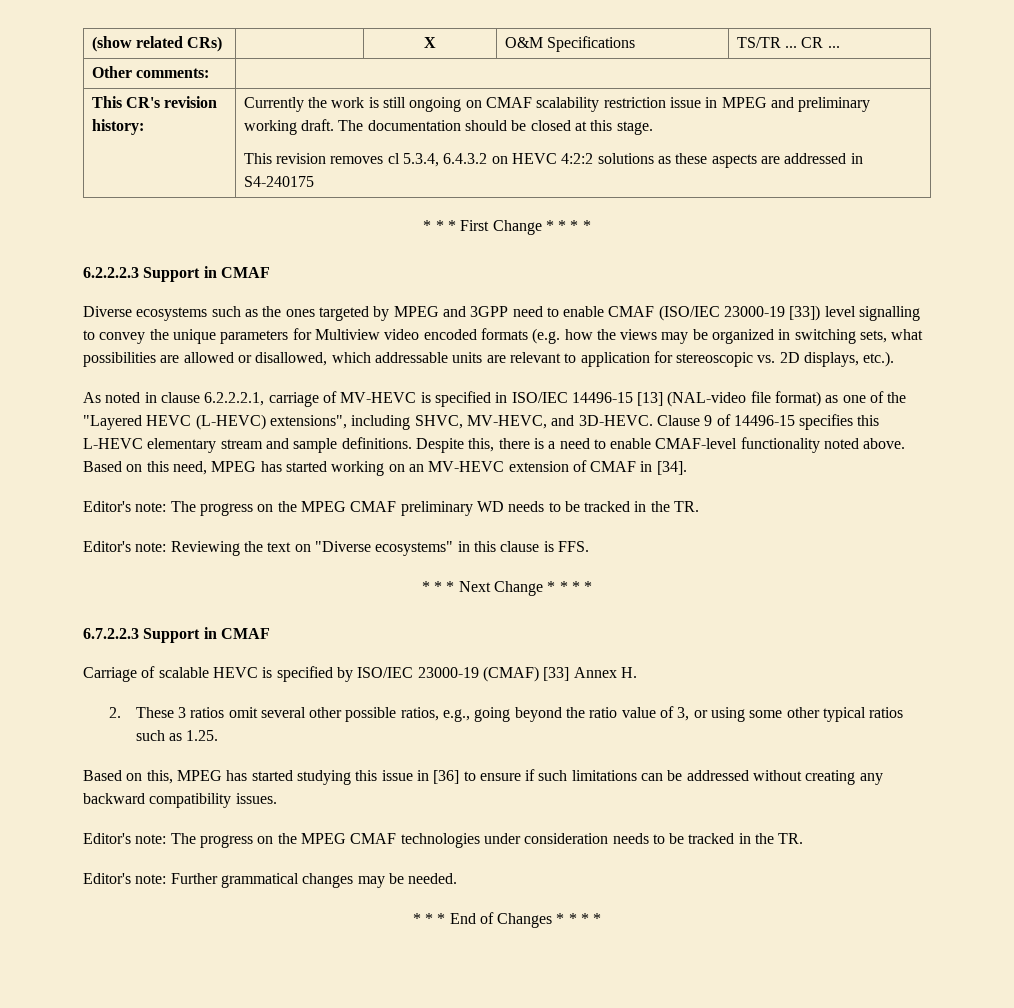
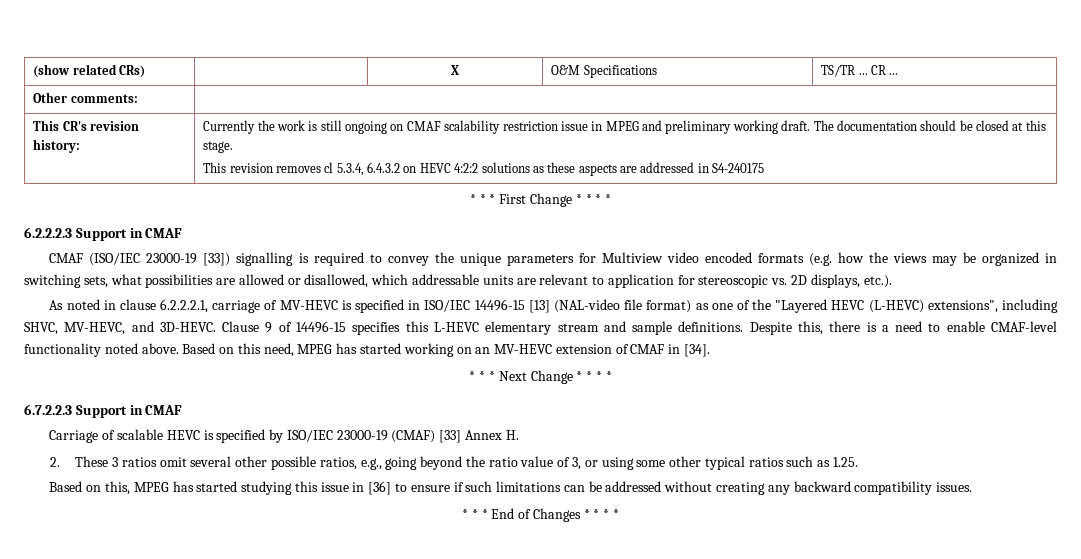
- Diverse ecosystems such as the ones targeted by MPEG and 3GPP need to enable CMAF (ISO/IEC 23000-19 [33]) level signalling to convey the unique parameters for Multiview video encoded formats (e.g. how the views may be organized in switching sets, what possibilities are allowed or disallowed, which addressable units are relevant to application for stereoscopic vs. 2D displays, etc.).
+ CMAF (ISO/IEC 23000-19 [33]) signalling is required to convey the unique parameters for Multiview video encoded formats (e.g. how the views may be organized in switching sets, what possibilities are allowed or disallowed, which addressable units are relevant to application for stereoscopic vs. 2D displays, etc.).
- Editor's note: The progress on the MPEG CMAF preliminary WD needs to be tracked in the TR.
- Editor's note: Reviewing the text on "Diverse ecosystems" in this clause is FFS.
- Editor's note: The progress on the MPEG CMAF technologies under consideration needs to be tracked in the TR.
- Editor's note: Further grammatical changes may be needed.

